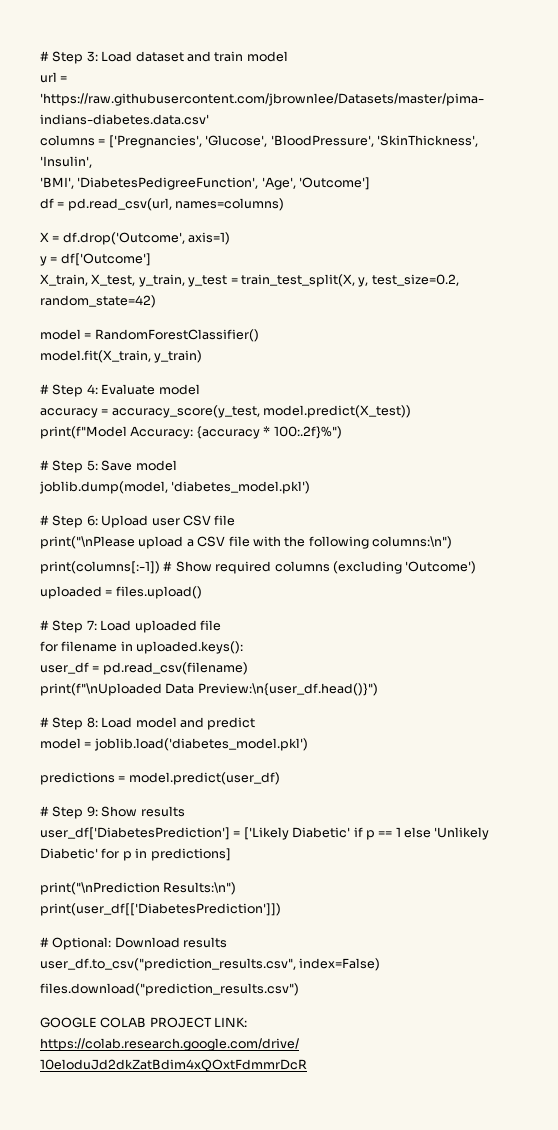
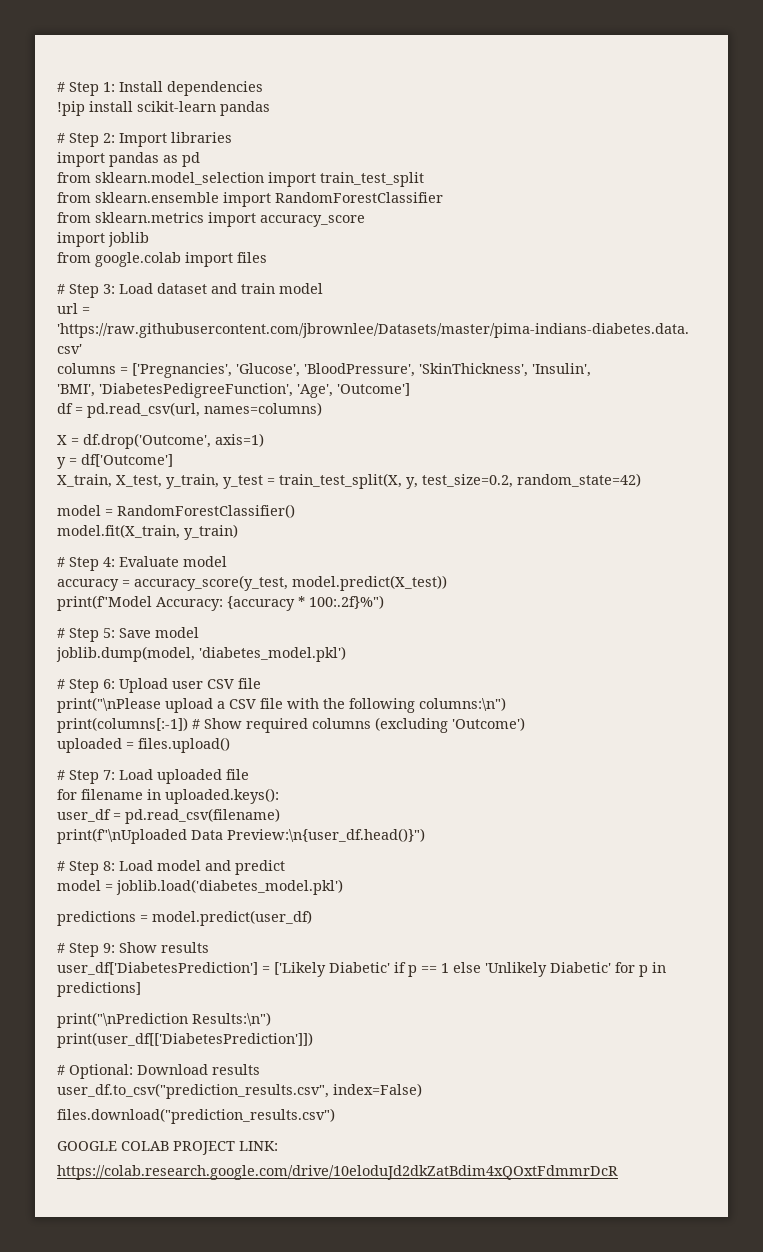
+ # Step 1: Install dependencies
+ !pip install scikit-learn pandas
+ # Step 2: Import libraries
+ import pandas as pd
+ from sklearn.model_selection import train_test_split
+ from sklearn.ensemble import RandomForestClassifier
+ from sklearn.metrics import accuracy_score
+ import joblib
+ from google.colab import files

